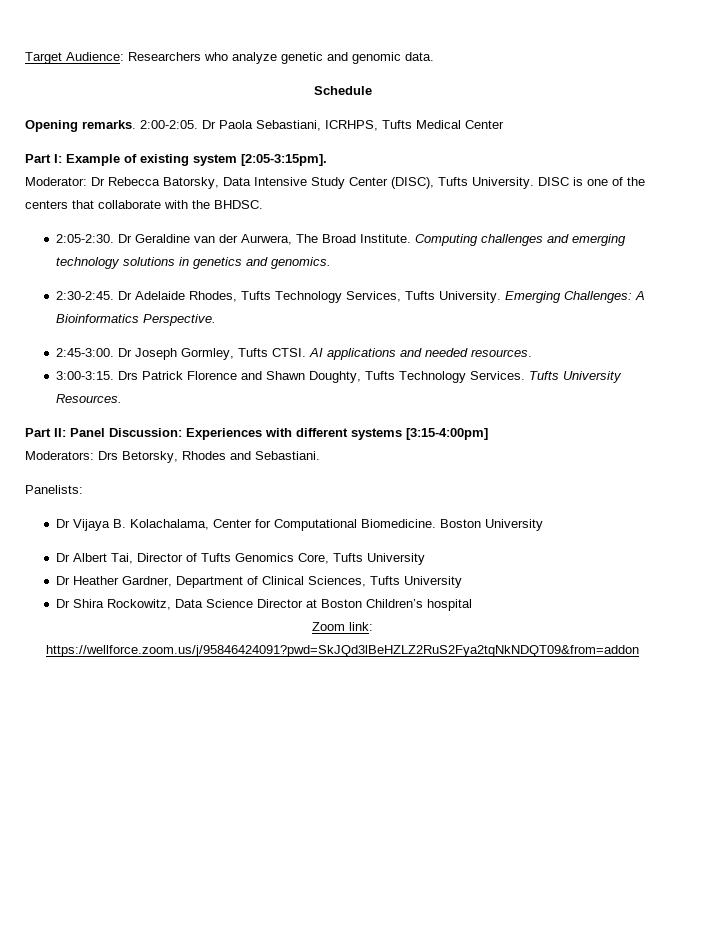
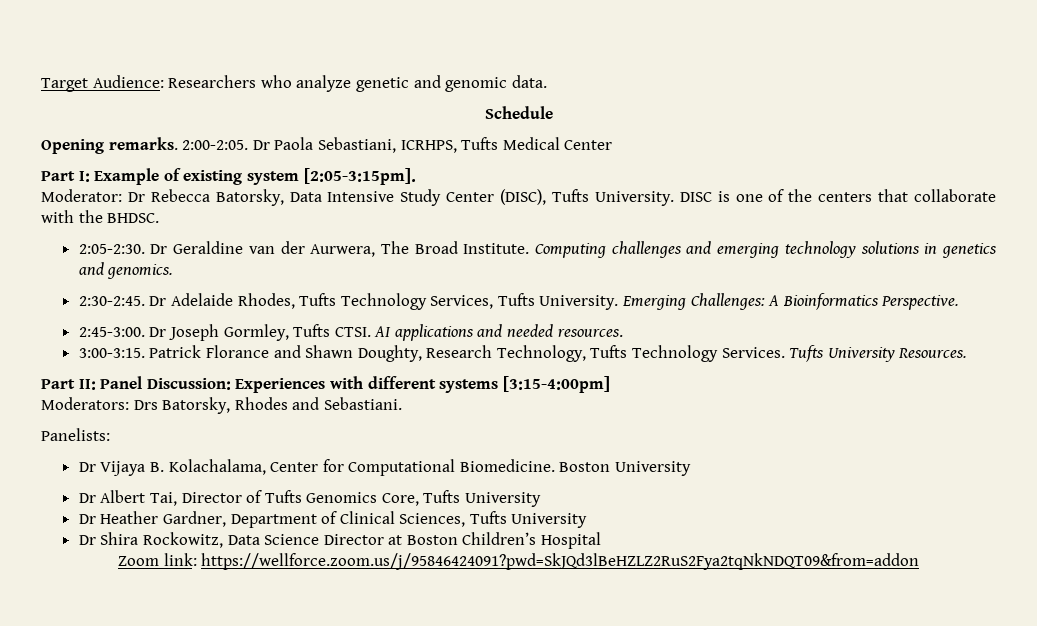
- Drs Patrick Florence and Shawn Doughty, Tufts Technology Services.
+ Patrick Florance and Shawn Doughty, Research Technology, Tufts Technology Services.
- Moderators: Drs Betorsky, Rhodes and Sebastiani.
+ Moderators: Drs Batorsky, Rhodes and Sebastiani.
- Dr Shira Rockowitz, Data Science Director at Boston Children’s hospital
+ Dr Shira Rockowitz, Data Science Director at Boston Children’s Hospital

